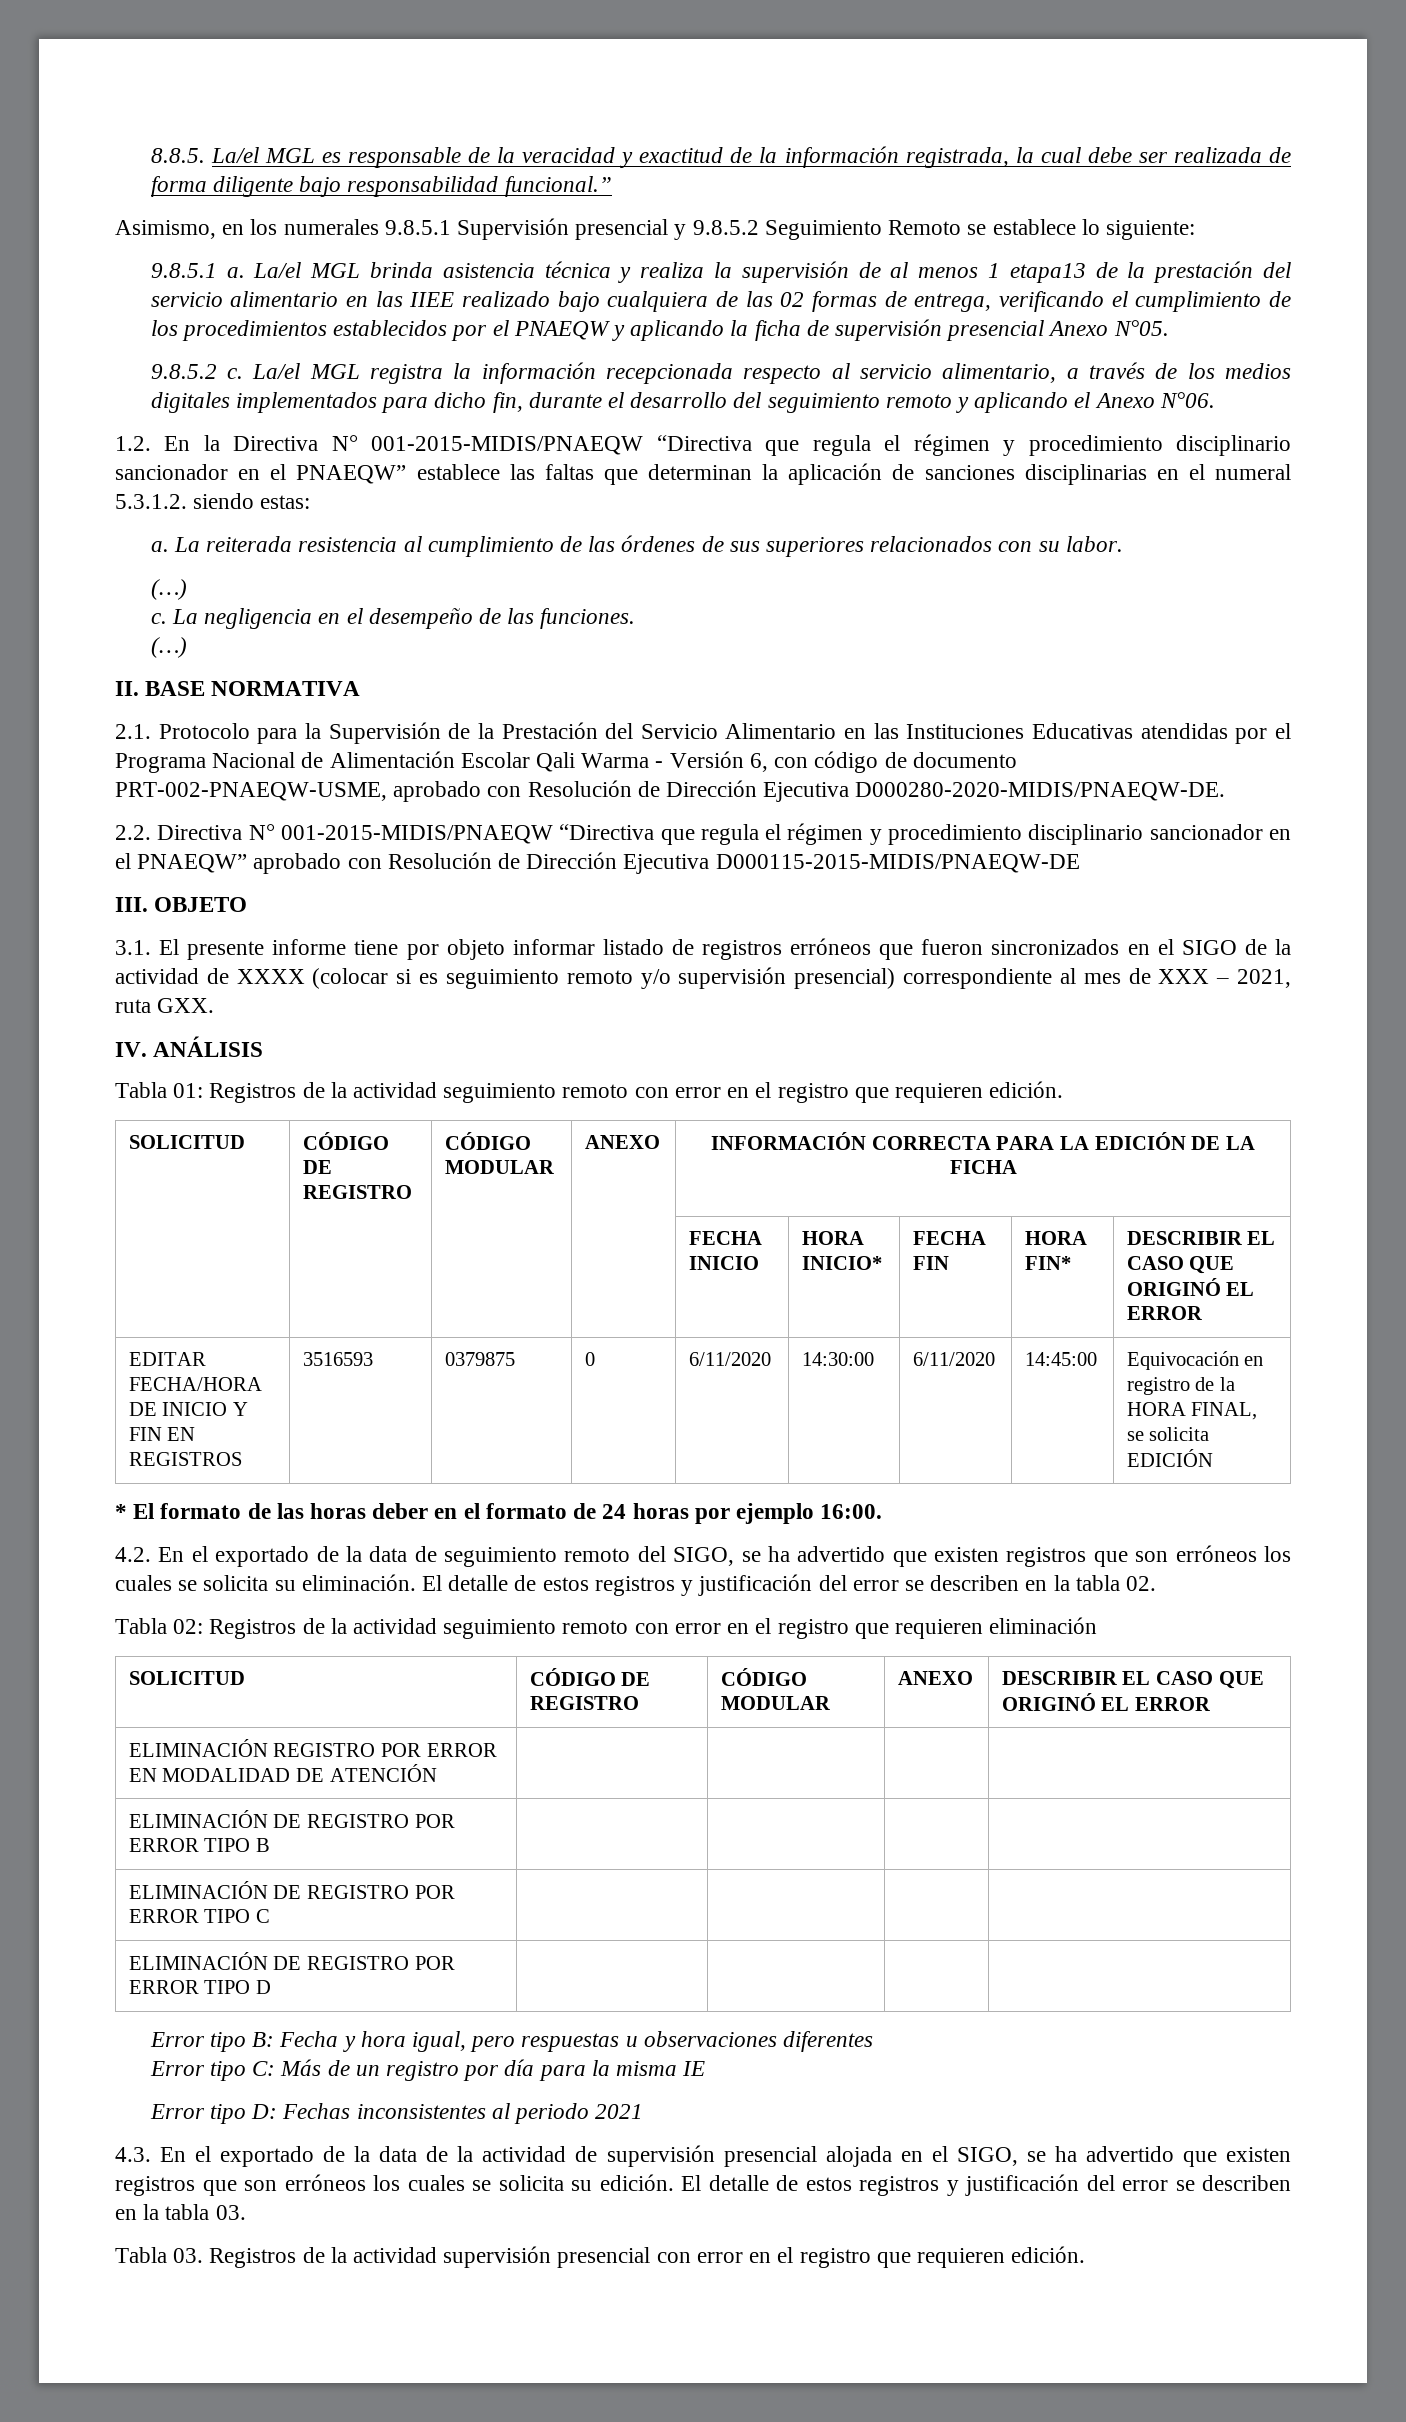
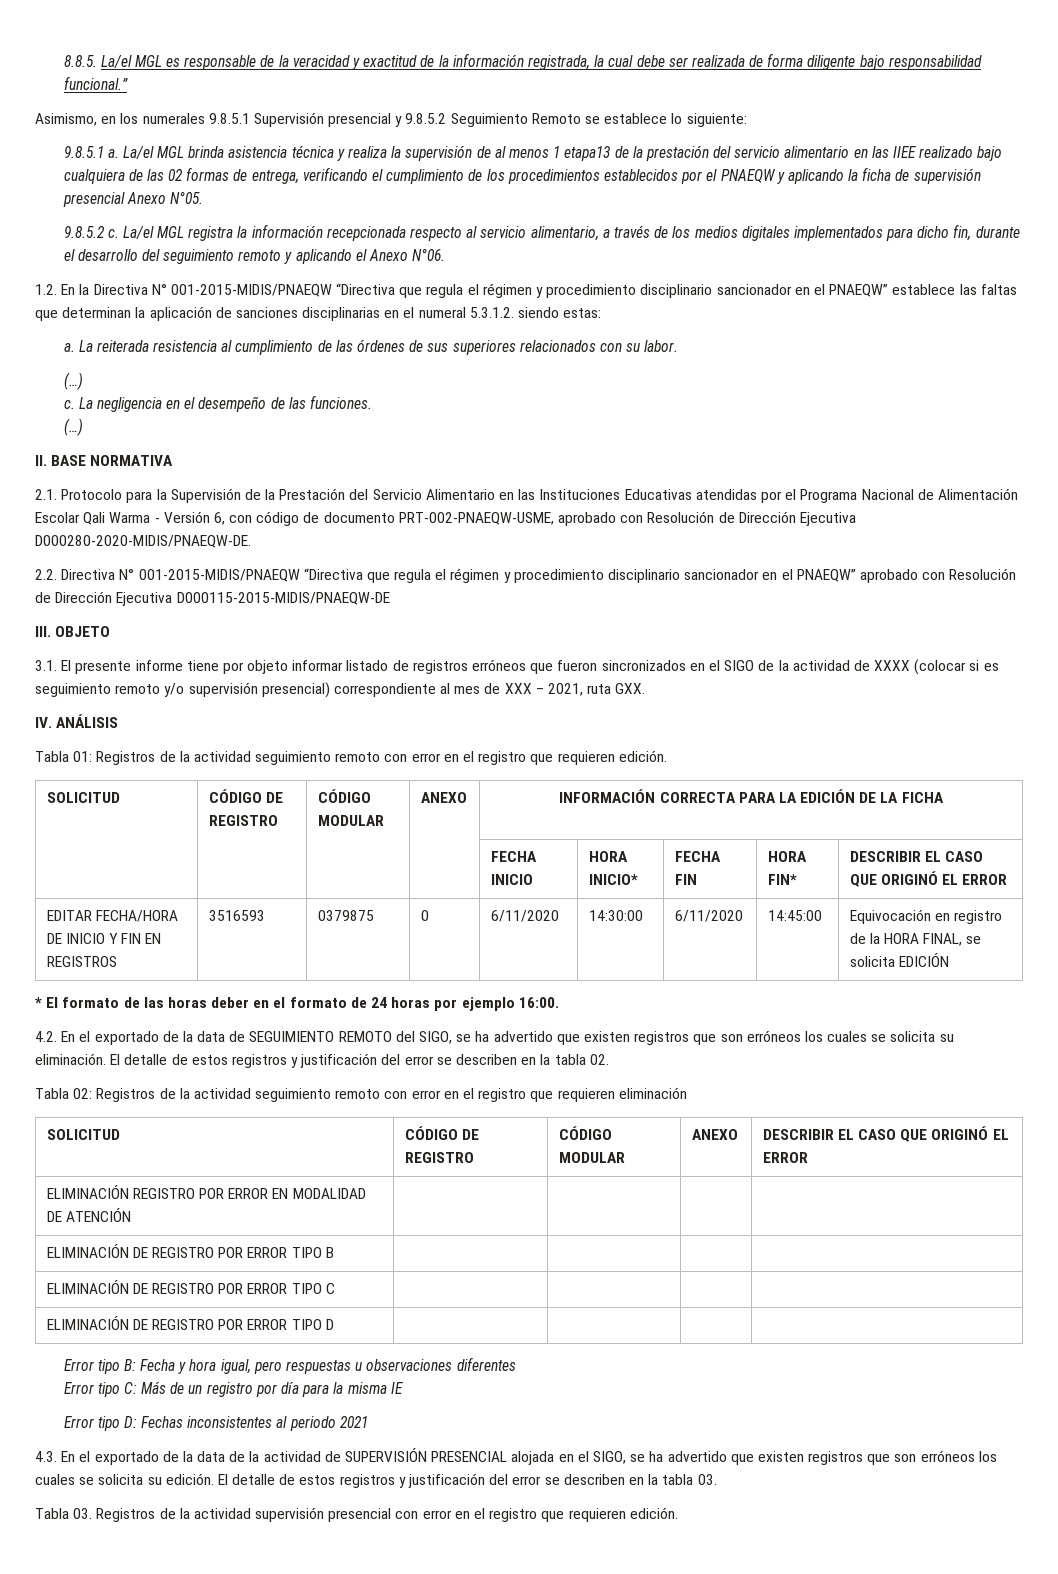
- 4.2. En el exportado de la data de seguimiento remoto del SIGO, se ha advertido que existen registros que son erróneos los cuales se solicita su eliminación.
+ 4.2. En el exportado de la data de SEGUIMIENTO REMOTO del SIGO, se ha advertido que existen registros que son erróneos los cuales se solicita su eliminación.
- 4.3. En el exportado de la data de la actividad de supervisión presencial alojada en el SIGO, se ha advertido que existen registros que son erróneos los cuales se solicita su edición.
+ 4.3. En el exportado de la data de la actividad de SUPERVISIÓN PRESENCIAL alojada en el SIGO, se ha advertido que existen registros que son erróneos los cuales se solicita su edición.

